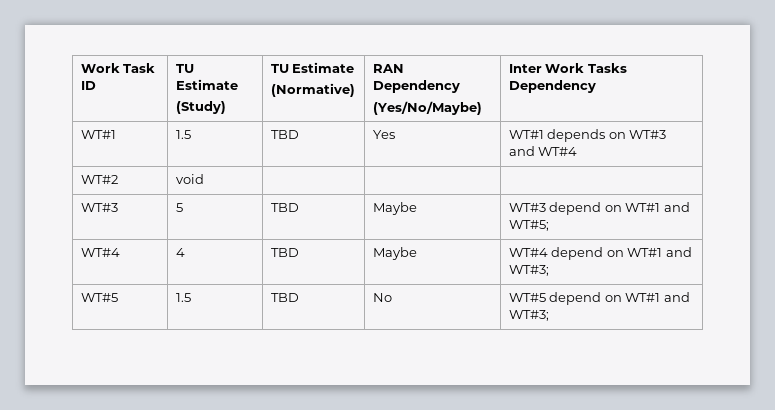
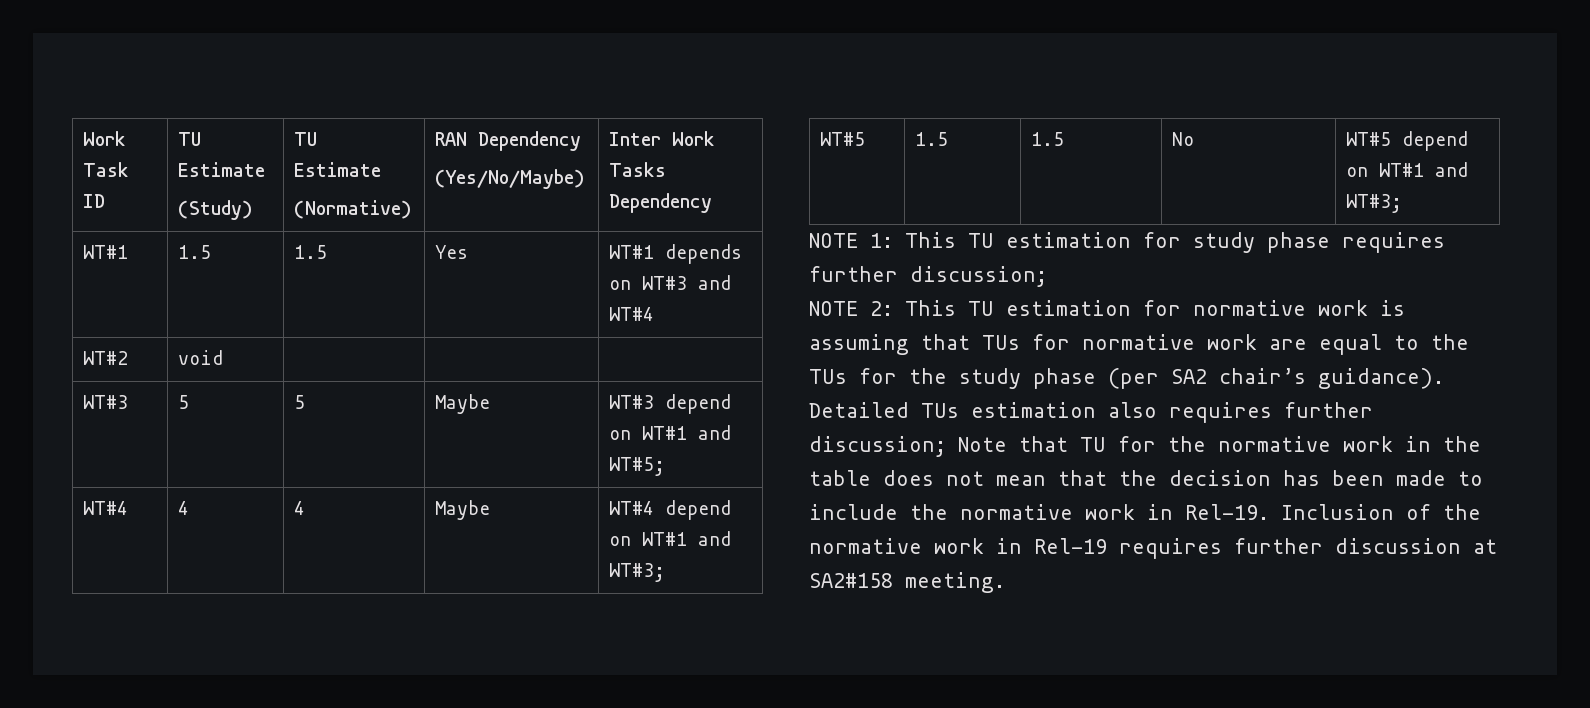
- WT#1 | 1.5 | TBD | Yes | WT#1 depends on WT#3 and WT#4
+ WT#1 | 1.5 | 1.5 | Yes | WT#1 depends on WT#3 and WT#4
- WT#3 | 5 | TBD | Maybe | WT#3 depend on WT#1 and WT#5;
+ WT#3 | 5 | 5 | Maybe | WT#3 depend on WT#1 and WT#5;
- WT#4 | 4 | TBD | Maybe | WT#4 depend on WT#1 and WT#3;
+ WT#4 | 4 | 4 | Maybe | WT#4 depend on WT#1 and WT#3;
- WT#5 | 1.5 | TBD | No | WT#5 depend on WT#1 and WT#3;
+ WT#5 | 1.5 | 1.5 | No | WT#5 depend on WT#1 and WT#3;
+ NOTE 1: This TU estimation for study phase requires further discussion;
+ NOTE 2: This TU estimation for normative work is assuming that TUs for normative work are equal to the TUs for the study phase (per SA2 chair’s guidance). Detailed TUs estimation also requires further discussion; Note that TU for the normative work in the table does not mean that the decision has been made to include the normative work in Rel-19. Inclusion of the normative work in Rel-19 requires further discussion at SA2#158 meeting.

